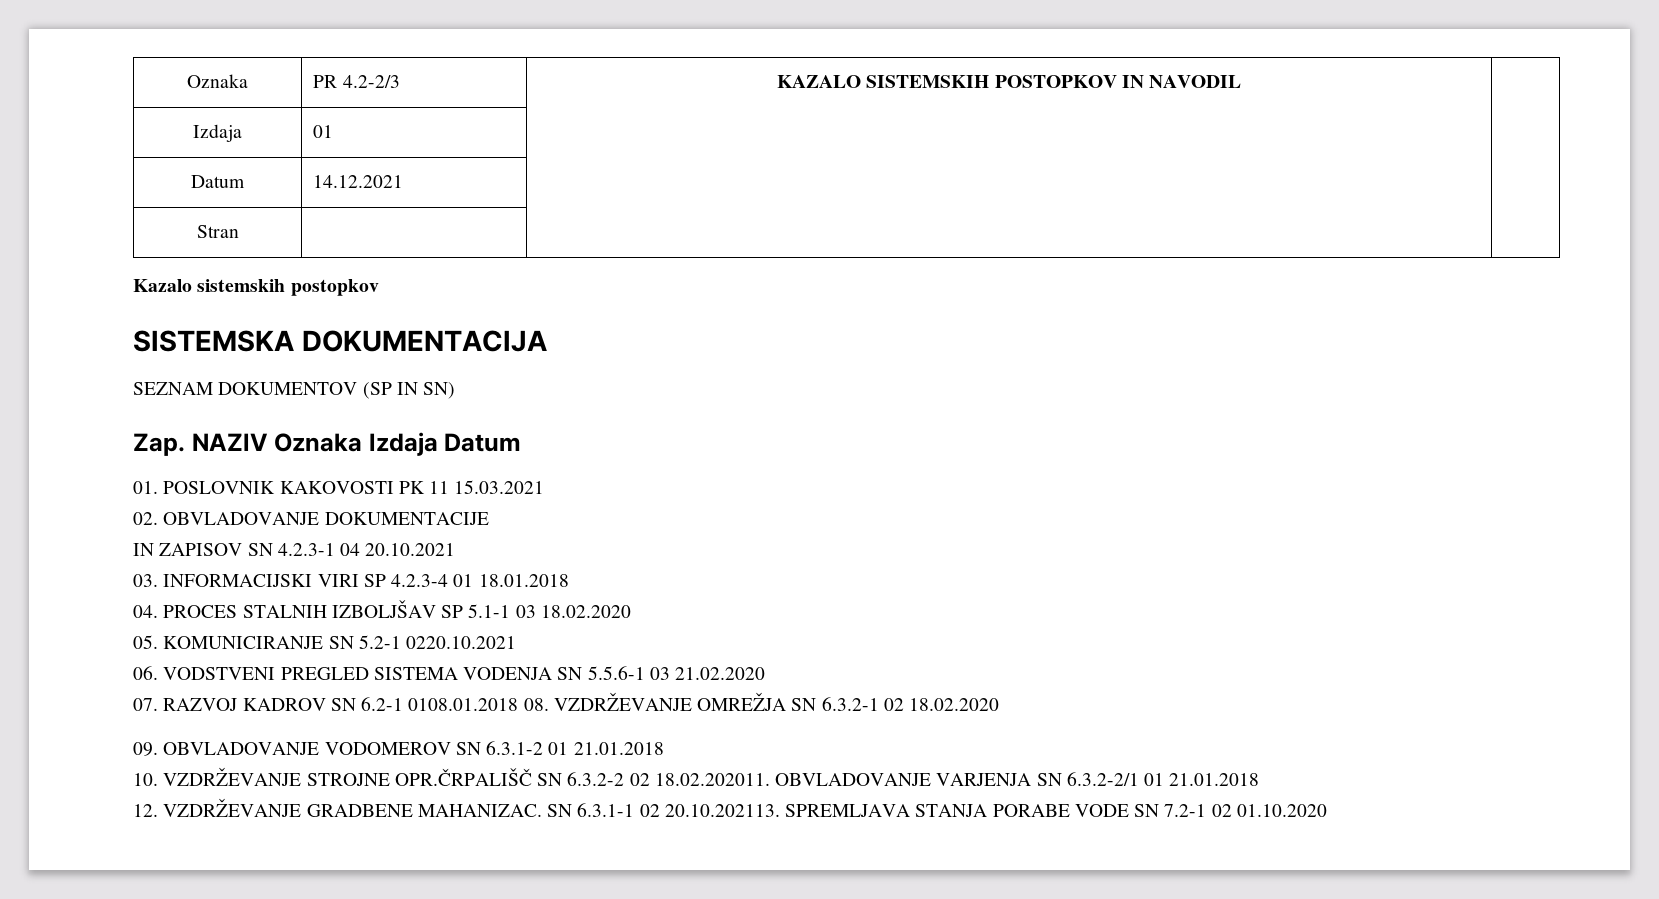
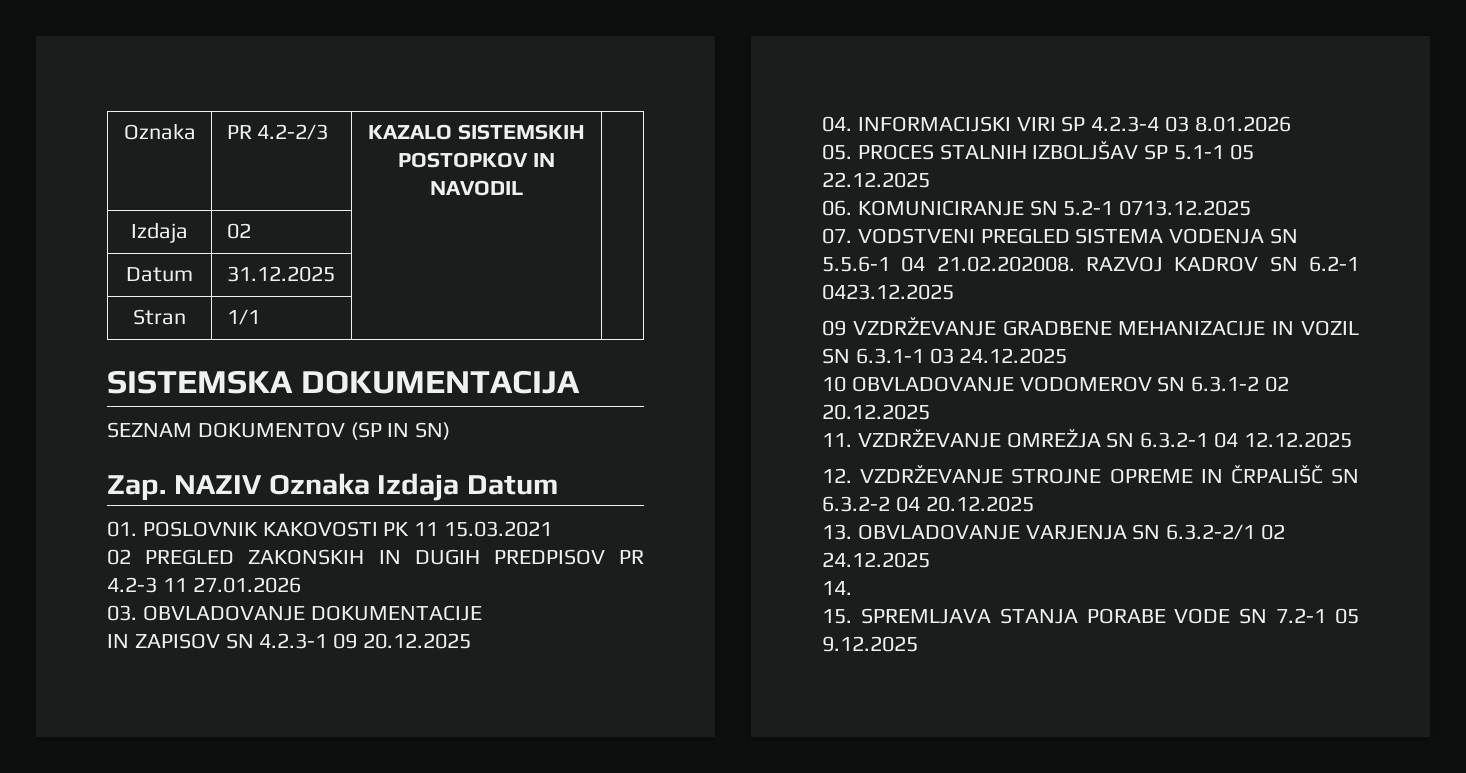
- Izdaja | 01 | |
+ Izdaja | 02 | |
- Datum | 14.12.2021 | |
+ Datum | 31.12.2025 | |
- Stran | | |
- Kazalo sistemskih postopkov
+ Stran | 1/1 | |
- 02. OBVLADOVANJE DOKUMENTACIJE
+ 02 PREGLED ZAKONSKIH IN DUGIH PREDPISOV PR 4.2-3 11 27.01.2026
+ 03. OBVLADOVANJE DOKUMENTACIJE
- IN ZAPISOV SN 4.2.3-1 04 20.10.2021
- 03. INFORMACIJSKI VIRI SP 4.2.3-4 01 18.01.2018
- 04. PROCES STALNIH IZBOLJŠAV SP 5.1-1 03 18.02.2020
- 05. KOMUNICIRANJE SN 5.2-1 0220.10.2021
- 06. VODSTVENI PREGLED SISTEMA VODENJA SN 5.5.6-1 03 21.02.2020
- 07. RAZVOJ KADROV SN 6.2-1 0108.01.2018 08. VZDRŽEVANJE OMREŽJA SN 6.3.2-1 02 18.02.2020
- 09. OBVLADOVANJE VODOMEROV SN 6.3.1-2 01 21.01.2018
- 10. VZDRŽEVANJE STROJNE OPR.ČRPALIŠČ SN 6.3.2-2 02 18.02.202011. OBVLADOVANJE VARJENJA SN 6.3.2-2/1 01 21.01.2018
- 12. VZDRŽEVANJE GRADBENE MAHANIZAC. SN 6.3.1-1 02 20.10.202113. SPREMLJAVA STANJA PORABE VODE SN 7.2-1 02 01.10.2020
+ IN ZAPISOV SN 4.2.3-1 09 20.12.2025
+ 04. INFORMACIJSKI VIRI SP 4.2.3-4 03 8.01.2026
+ 05. PROCES STALNIH IZBOLJŠAV SP 5.1-1 05 22.12.2025
+ 06. KOMUNICIRANJE SN 5.2-1 0713.12.2025
+ 07. VODSTVENI PREGLED SISTEMA VODENJA SN 5.5.6-1 04 21.02.202008. RAZVOJ KADROV SN 6.2-1 0423.12.2025
+ 09 VZDRŽEVANJE GRADBENE MEHANIZACIJE IN VOZIL SN 6.3.1-1 03 24.12.2025
+ 10 OBVLADOVANJE VODOMEROV SN 6.3.1-2 02 20.12.2025
+ 11. VZDRŽEVANJE OMREŽJA SN 6.3.2-1 04 12.12.2025
+ 12. VZDRŽEVANJE STROJNE OPREME IN ČRPALIŠČ SN 6.3.2-2 04 20.12.2025
+ 13. OBVLADOVANJE VARJENJA SN 6.3.2-2/1 02 24.12.2025
+ 14.
+ 15. SPREMLJAVA STANJA PORABE VODE SN 7.2-1 05 9.12.2025

